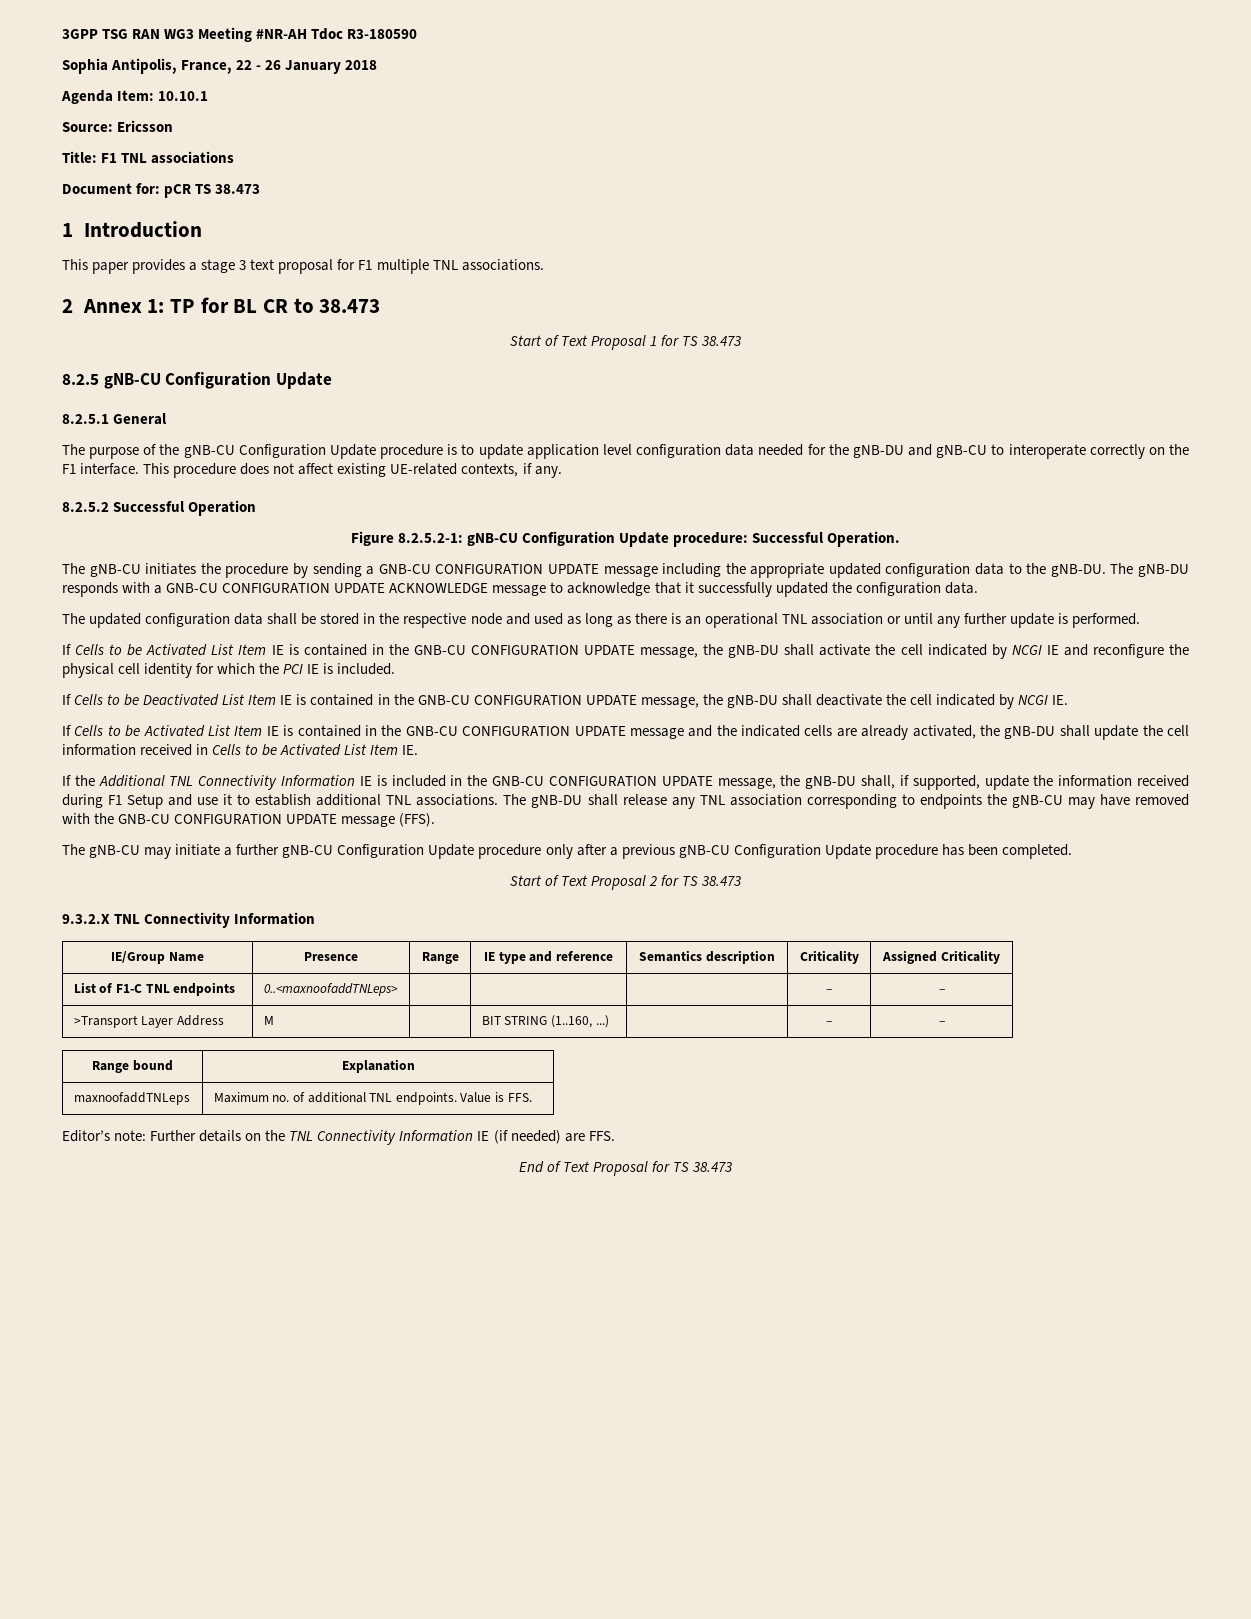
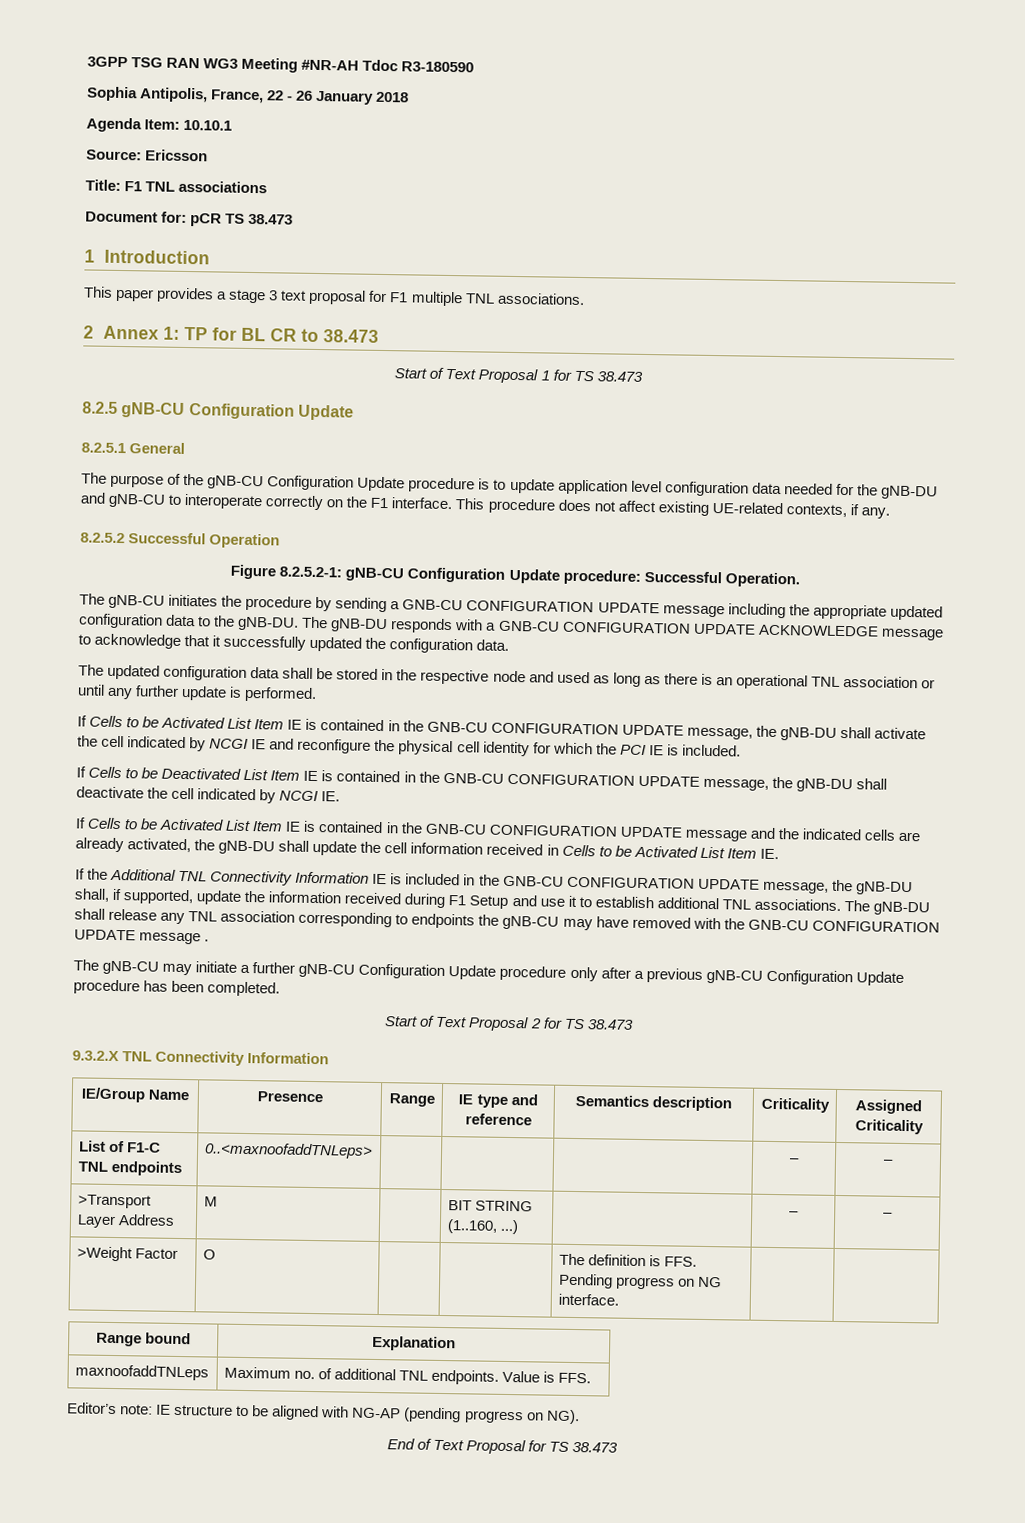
- The gNB-DU shall release any TNL association corresponding to endpoints the gNB-CU may have removed with the GNB-CU CONFIGURATION UPDATE message (FFS).
+ The gNB-DU shall release any TNL association corresponding to endpoints the gNB-CU may have removed with the GNB-CU CONFIGURATION UPDATE message .
+ >Weight Factor | O | | | The definition is FFS. Pending progress on NG interface. | |
- Editor’s note: Further details on the TNL Connectivity Information IE (if needed) are FFS.
+ Editor’s note: IE structure to be aligned with NG-AP (pending progress on NG).

